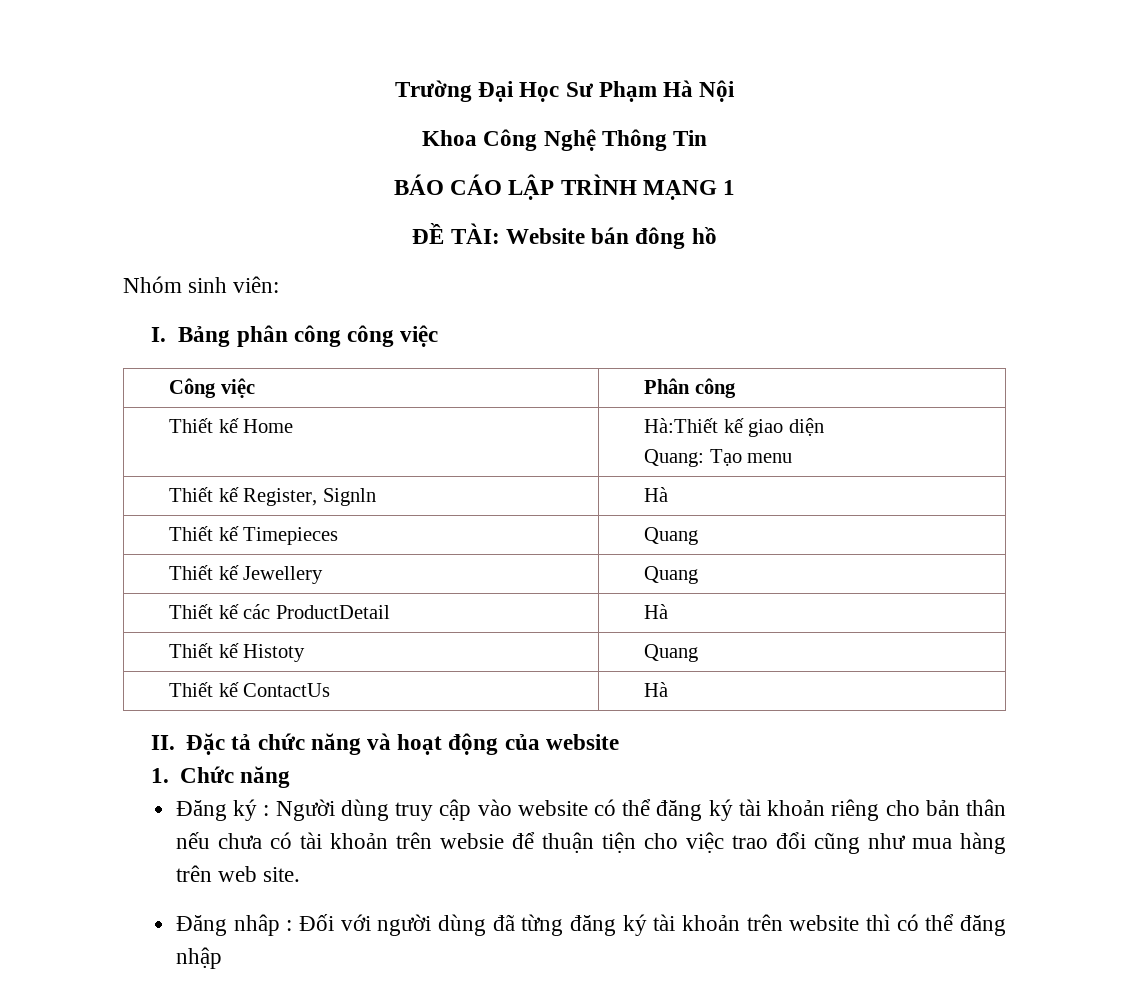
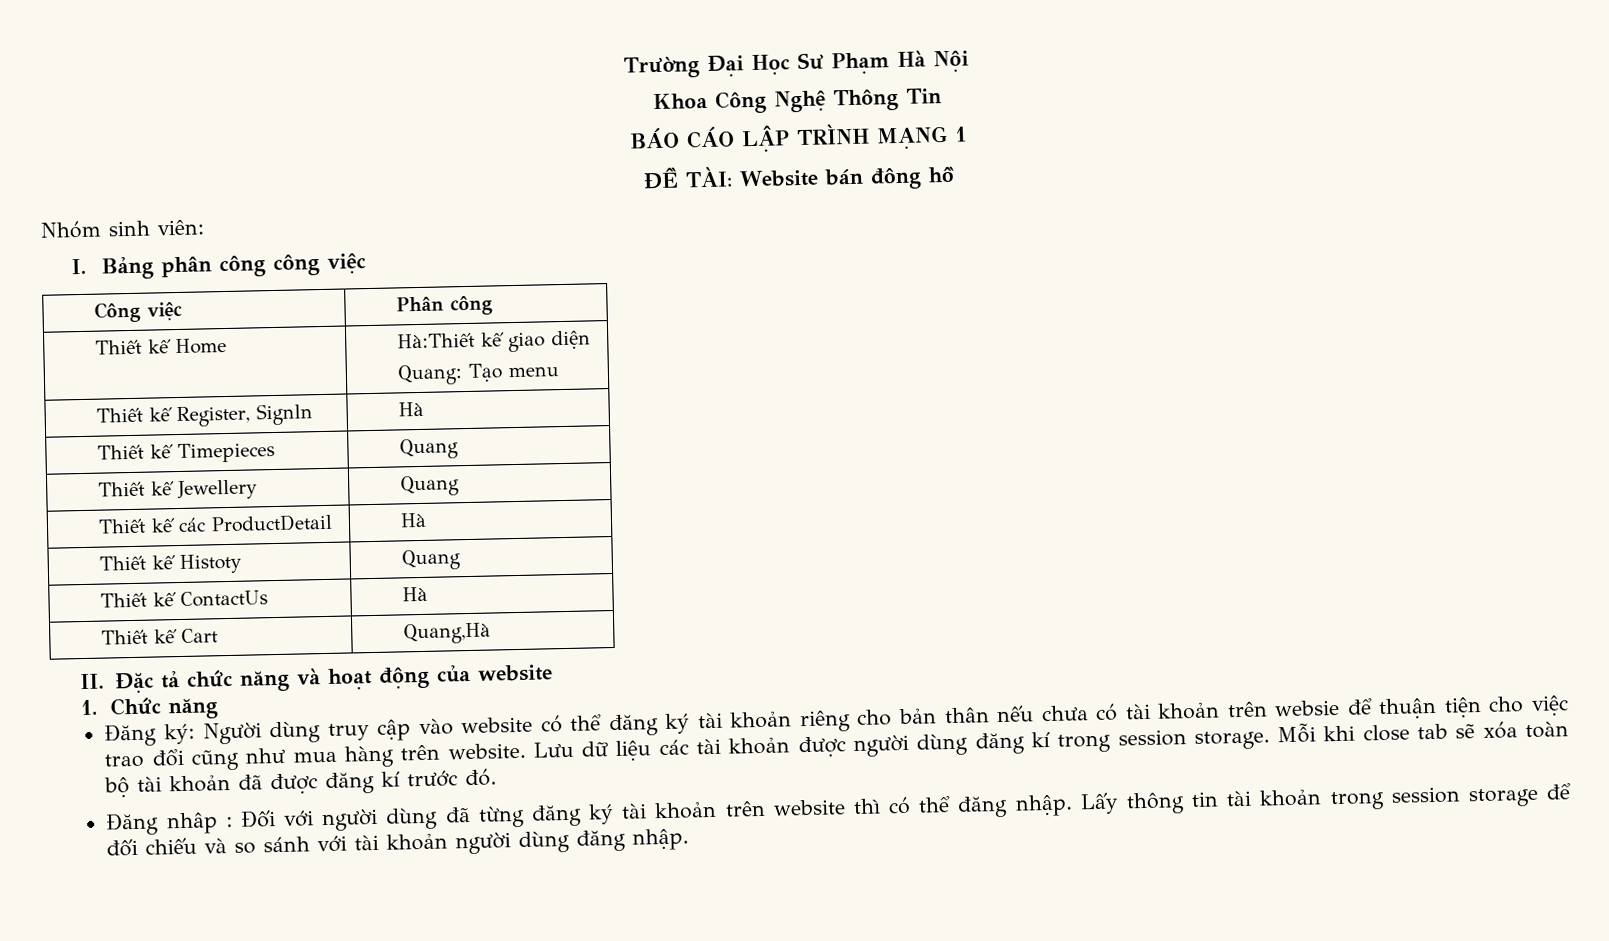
+ Thiết kế Cart | Quang,Hà
- Đăng ký : Người dùng truy cập vào website có thể đăng ký tài khoản riêng cho bản thân nếu chưa có tài khoản trên websie để thuận tiện cho việc trao đổi cũng như mua hàng trên web site.
+ Đăng ký: Người dùng truy cập vào website có thể đăng ký tài khoản riêng cho bản thân nếu chưa có tài khoản trên websie để thuận tiện cho việc trao đổi cũng như mua hàng trên website. Lưu dữ liệu các tài khoản được người dùng đăng kí trong session storage. Mỗi khi close tab sẽ xóa toàn bộ tài khoản đã được đăng kí trước đó.
- Đăng nhâp : Đối với người dùng đã từng đăng ký tài khoản trên website thì có thể đăng nhập
+ Đăng nhâp : Đối với người dùng đã từng đăng ký tài khoản trên website thì có thể đăng nhập. Lấy thông tin tài khoản trong session storage để đối chiếu và so sánh với tài khoản người dùng đăng nhập.

